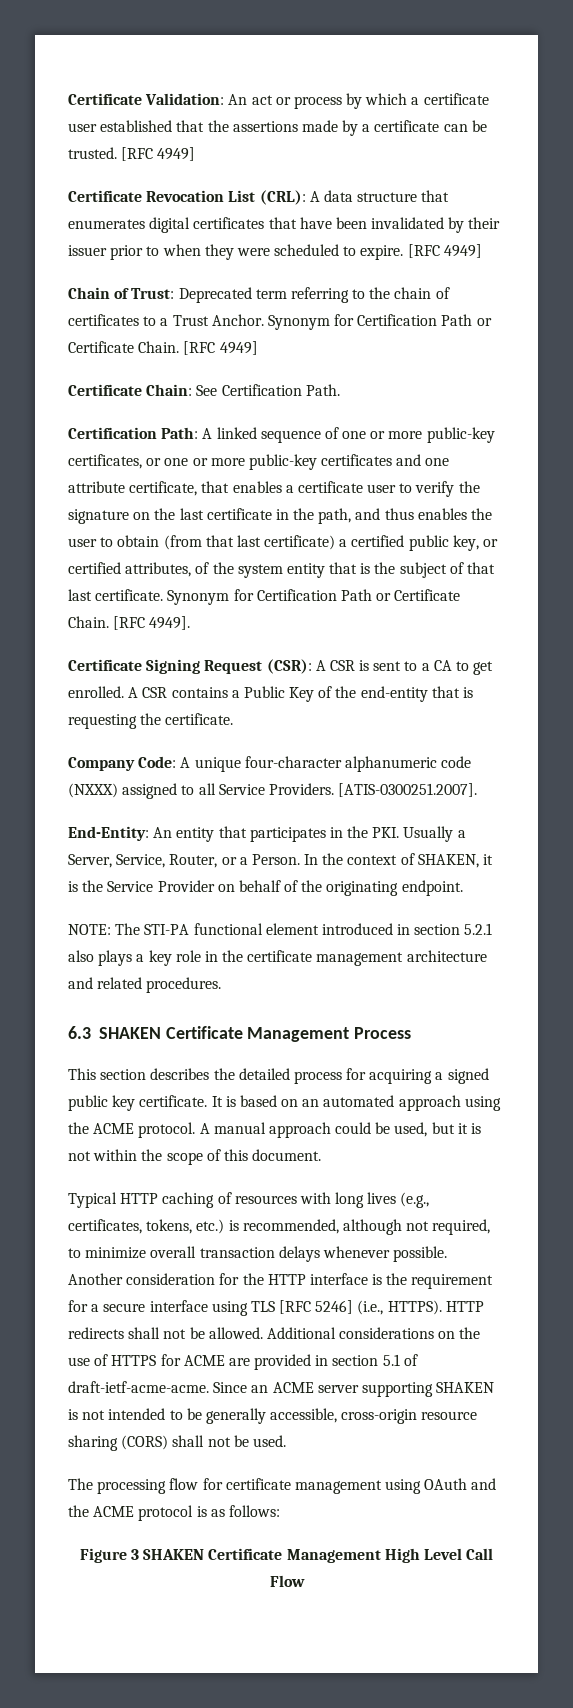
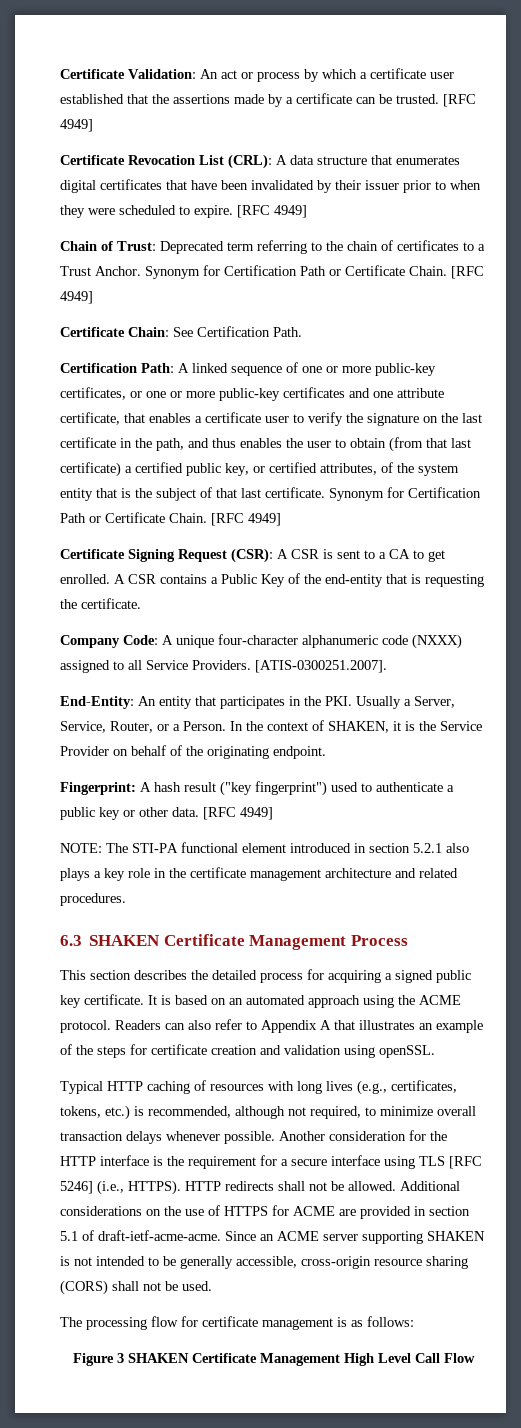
- A linked sequence of one or more public-key certificates, or one or more public-key certificates and one attribute certificate, that enables a certificate user to verify the signature on the last certificate in the path, and thus enables the user to obtain (from that last certificate) a certified public key, or certified attributes, of the system entity that is the subject of that last certificate. Synonym for Certification Path or Certificate Chain. [RFC 4949].
+ A linked sequence of one or more public-key certificates, or one or more public-key certificates and one attribute certificate, that enables a certificate user to verify the signature on the last certificate in the path, and thus enables the user to obtain (from that last certificate) a certified public key, or certified attributes, of the system entity that is the subject of that last certificate. Synonym for Certification Path or Certificate Chain. [RFC 4949]
+ Fingerprint: A hash result ("key fingerprint") used to authenticate a public key or other data. [RFC 4949]
- A manual approach could be used, but it is not within the scope of this document.
+ Readers can also refer to Appendix A that illustrates an example of the steps for certificate creation and validation using openSSL.
- The processing flow for certificate management using OAuth and the ACME protocol is as follows:
+ The processing flow for certificate management is as follows:

